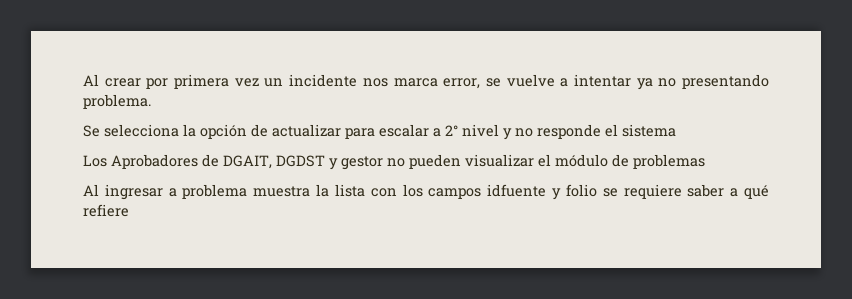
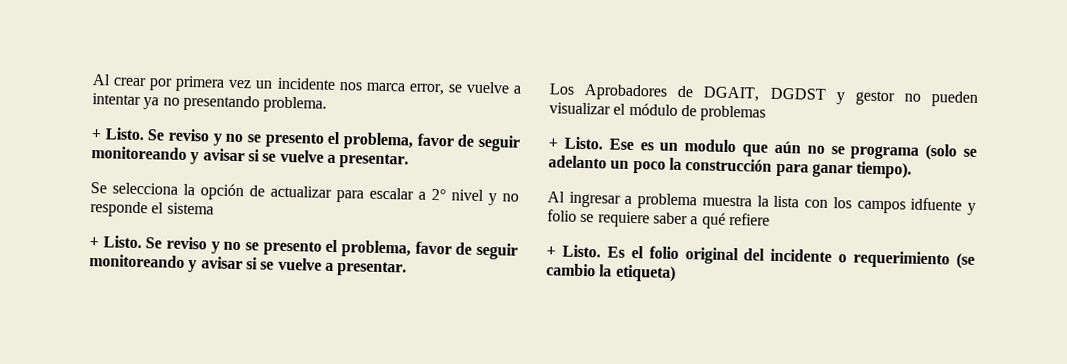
  Al crear por primera vez un incidente nos marca error, se vuelve a intentar ya no presentando problema.
+ + Listo. Se reviso y no se presento el problema, favor de seguir monitoreando y avisar si se vuelve a presentar.
  Se selecciona la opción de actualizar para escalar a 2° nivel y no responde el sistema
+ + Listo. Se reviso y no se presento el problema, favor de seguir monitoreando y avisar si se vuelve a presentar.
+ + Listo. Ese es un modulo que aún no se programa (solo se adelanto un poco la construcción para ganar tiempo).
+ + Listo. Es el folio original del incidente o requerimiento (se cambio la etiqueta)

